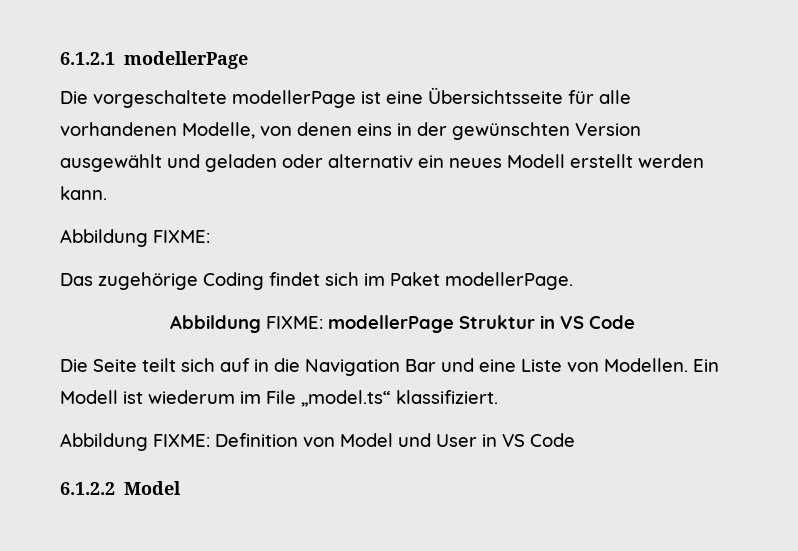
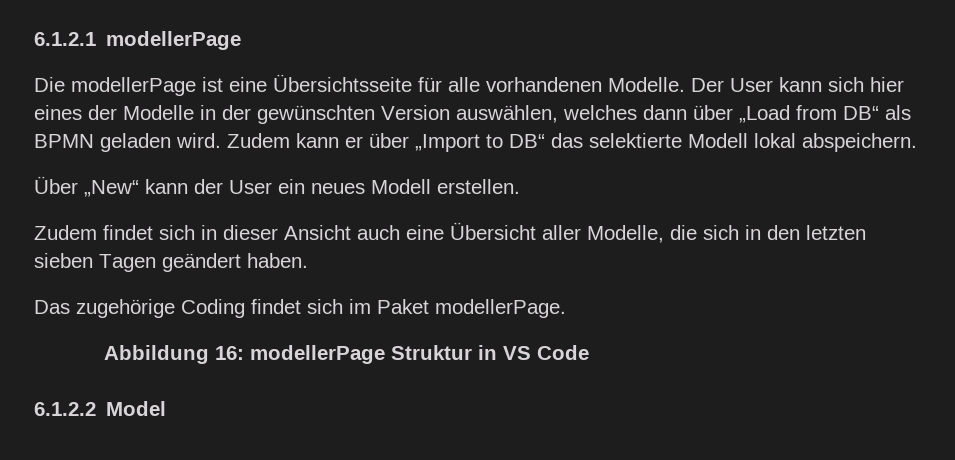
- Die vorgeschaltete modellerPage ist eine Übersichtsseite für alle vorhandenen Modelle, von denen eins in der gewünschten Version ausgewählt und geladen oder alternativ ein neues Modell erstellt werden kann.
- Abbildung FIXME:
+ Die modellerPage ist eine Übersichtsseite für alle vorhandenen Modelle. Der User kann sich hier eines der Modelle in der gewünschten Version auswählen, welches dann über „Load from DB“ als BPMN geladen wird. Zudem kann er über „Import to DB“ das selektierte Modell lokal abspeichern.
+ Über „New“ kann der User ein neues Modell erstellen.
+ Zudem findet sich in dieser Ansicht auch eine Übersicht aller Modelle, die sich in den letzten sieben Tagen geändert haben.
- Abbildung FIXME: modellerPage Struktur in VS Code
+ Abbildung 16: modellerPage Struktur in VS Code
- Die Seite teilt sich auf in die Navigation Bar und eine Liste von Modellen. Ein Modell ist wiederum im File „model.ts“ klassifiziert.
- Abbildung FIXME: Definition von Model und User in VS Code

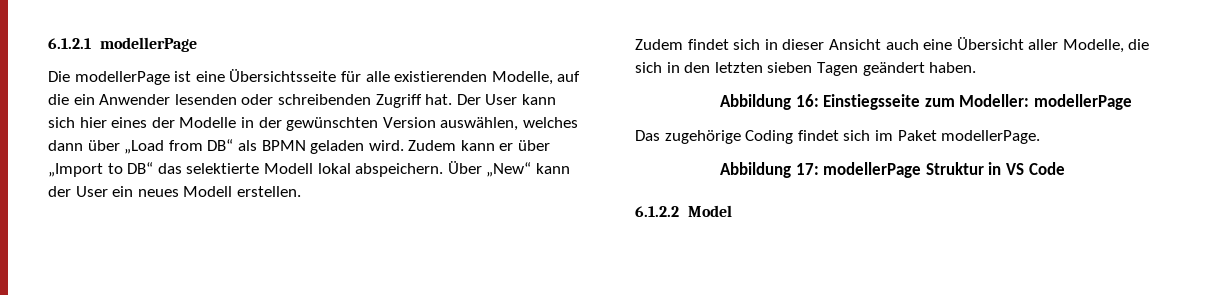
- Die modellerPage ist eine Übersichtsseite für alle vorhandenen Modelle.
+ Die modellerPage ist eine Übersichtsseite für alle existierenden Modelle, auf die ein Anwender lesenden oder schreibenden Zugriff hat.
- Zudem kann er über „Import to DB“ das selektierte Modell lokal abspeichern.
- Über „New“ kann der User ein neues Modell erstellen.
+ Zudem kann er über „Import to DB“ das selektierte Modell lokal abspeichern. Über „New“ kann der User ein neues Modell erstellen.
+ Abbildung 16: Einstiegsseite zum Modeller: modellerPage
- Abbildung 16: modellerPage Struktur in VS Code
+ Abbildung 17: modellerPage Struktur in VS Code

